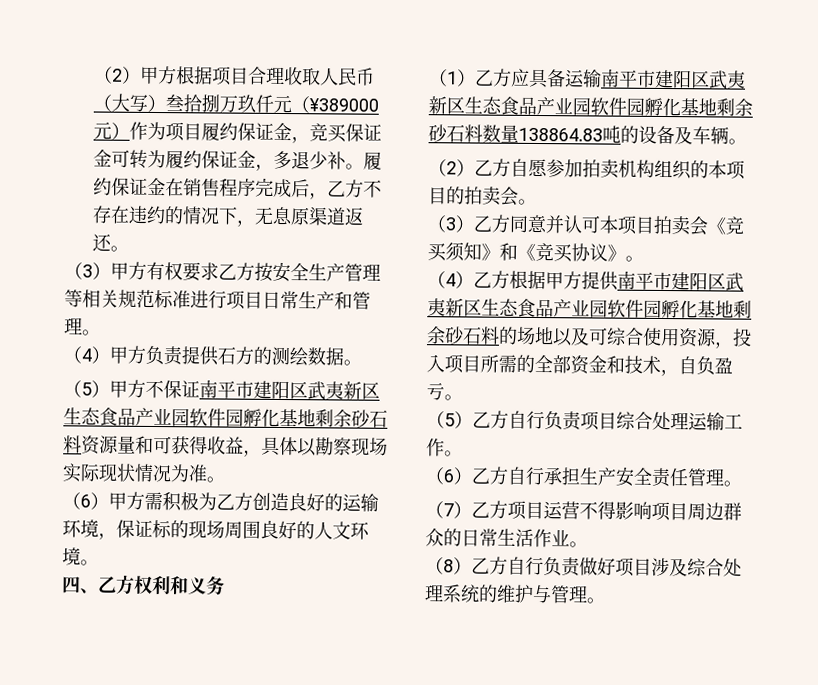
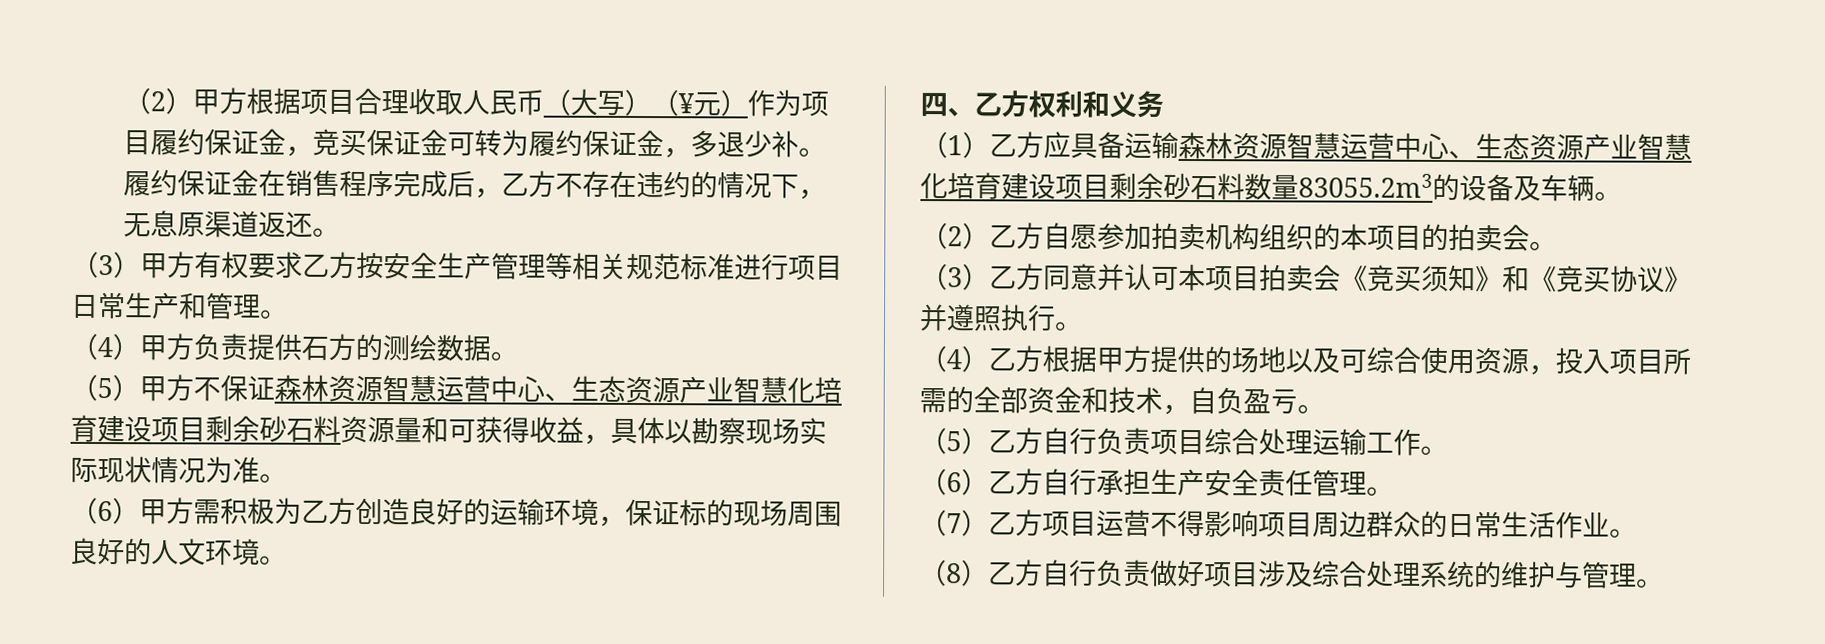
- （2）甲方根据项目合理收取人民币（大写）叁拾捌万玖仟元（¥389000元）作为项目履约保证金，竞买保证金可转为履约保证金，多退少补。
+ （2）甲方根据项目合理收取人民币（大写）（¥元）作为项目履约保证金，竞买保证金可转为履约保证金，多退少补。
- （5）甲方不保证南平市建阳区武夷新区生态食品产业园软件园孵化基地剩余砂石料资源量和可获得收益，具体以勘察现场实际现状情况为准。
+ （5）甲方不保证森林资源智慧运营中心、生态资源产业智慧化培育建设项目剩余砂石料资源量和可获得收益，具体以勘察现场实际现状情况为准。
- （1）乙方应具备运输南平市建阳区武夷新区生态食品产业园软件园孵化基地剩余砂石料数量138864.83吨的设备及车辆。
+ （1）乙方应具备运输森林资源智慧运营中心、生态资源产业智慧化培育建设项目剩余砂石料数量83055.2m3的设备及车辆。
- （3）乙方同意并认可本项目拍卖会《竞买须知》和《竞买协议》。
+ （3）乙方同意并认可本项目拍卖会《竞买须知》和《竞买协议》并遵照执行。
- （4）乙方根据甲方提供南平市建阳区武夷新区生态食品产业园软件园孵化基地剩余砂石料的场地以及可综合使用资源，投入项目所需的全部资金和技术，自负盈亏。
+ （4）乙方根据甲方提供的场地以及可综合使用资源，投入项目所需的全部资金和技术，自负盈亏。

